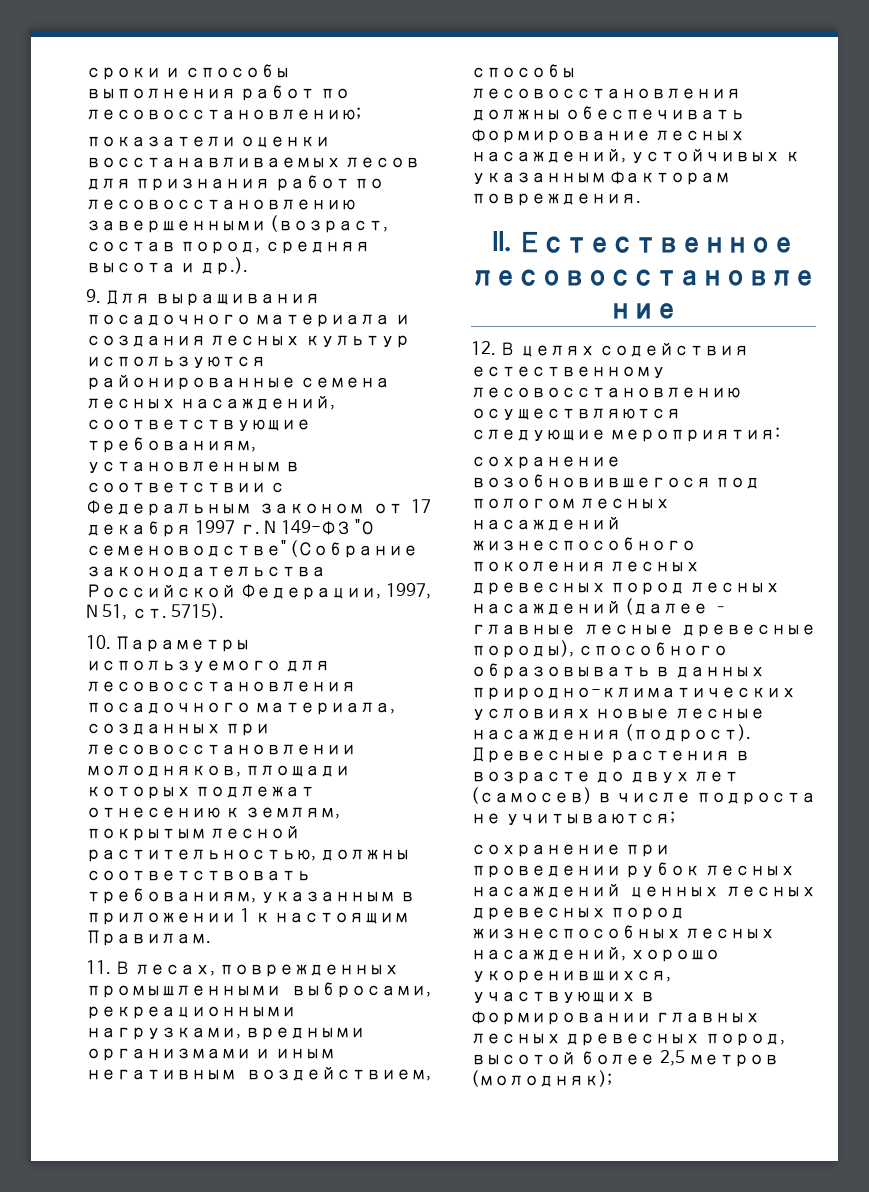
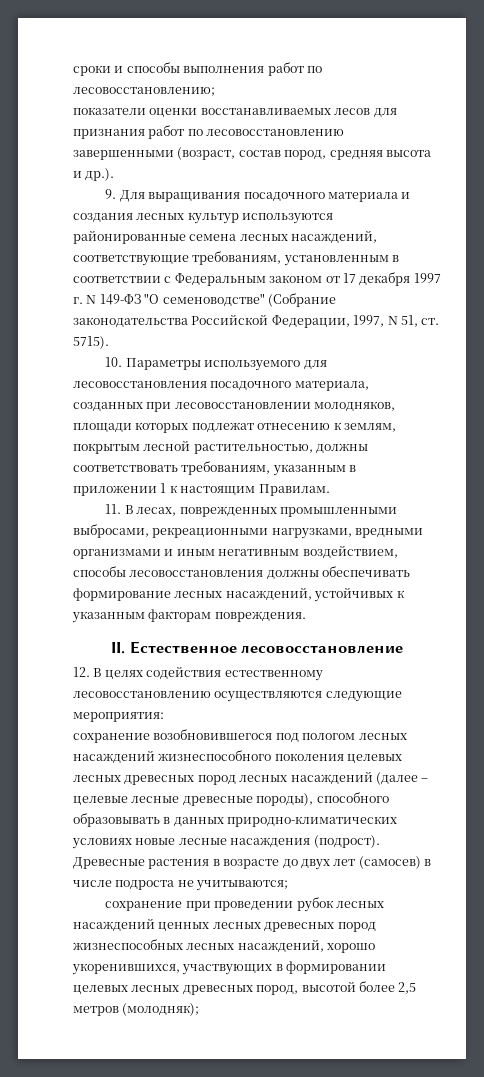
- сохранение возобновившегося под пологом лесных насаждений жизнеспособного поколения лесных древесных пород лесных насаждений (далее – главные лесные древесные породы), способного образовывать в данных природно-климатических условиях новые лесные насаждения (подрост).
+ сохранение возобновившегося под пологом лесных насаждений жизнеспособного поколения целевых лесных древесных пород лесных насаждений (далее – целевые лесные древесные породы), способного образовывать в данных природно-климатических условиях новые лесные насаждения (подрост).
- сохранение при проведении рубок лесных насаждений ценных лесных древесных пород жизнеспособных лесных насаждений, хорошо укоренившихся, участвующих в формировании главных лесных древесных пород, высотой более 2,5 метров (молодняк);
+ сохранение при проведении рубок лесных насаждений ценных лесных древесных пород жизнеспособных лесных насаждений, хорошо укоренившихся, участвующих в формировании целевых лесных древесных пород, высотой более 2,5 метров (молодняк);

